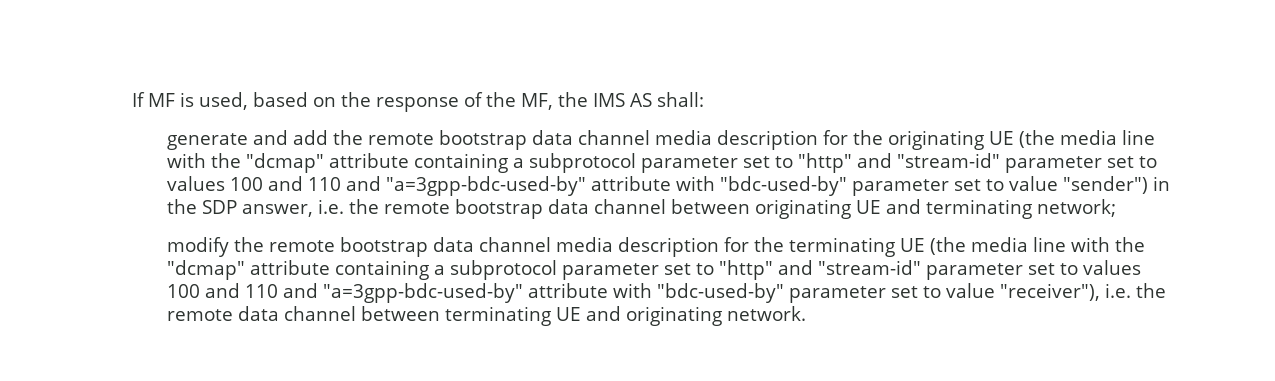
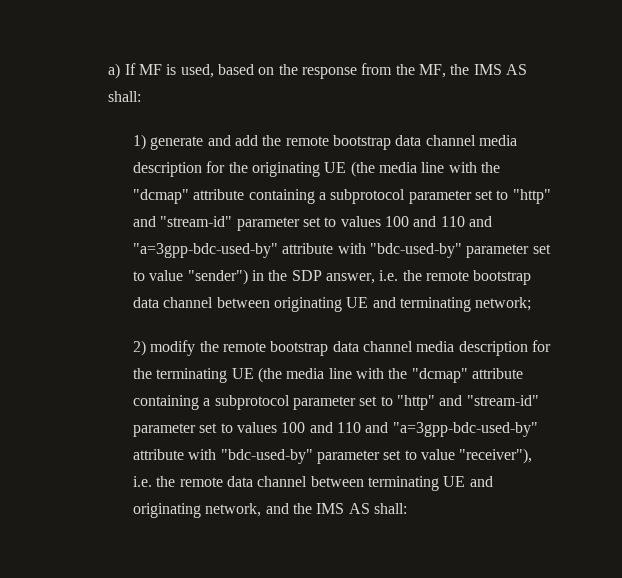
- If MF is used, based on the response of the MF, the IMS AS shall:
+ a) If MF is used, based on the response from the MF, the IMS AS shall:
- generate and add the remote bootstrap data channel media description for the originating UE (the media line with the "dcmap" attribute containing a subprotocol parameter set to "http" and "stream-id" parameter set to values 100 and 110 and "a=3gpp-bdc-used-by" attribute with "bdc-used-by" parameter set to value "sender") in the SDP answer, i.e. the remote bootstrap data channel between originating UE and terminating network;
+ 1) generate and add the remote bootstrap data channel media description for the originating UE (the media line with the "dcmap" attribute containing a subprotocol parameter set to "http" and "stream-id" parameter set to values 100 and 110 and "a=3gpp-bdc-used-by" attribute with "bdc-used-by" parameter set to value "sender") in the SDP answer, i.e. the remote bootstrap data channel between originating UE and terminating network;
- modify the remote bootstrap data channel media description for the terminating UE (the media line with the "dcmap" attribute containing a subprotocol parameter set to "http" and "stream-id" parameter set to values 100 and 110 and "a=3gpp-bdc-used-by" attribute with "bdc-used-by" parameter set to value "receiver"), i.e. the remote data channel between terminating UE and originating network.
+ 2) modify the remote bootstrap data channel media description for the terminating UE (the media line with the "dcmap" attribute containing a subprotocol parameter set to "http" and "stream-id" parameter set to values 100 and 110 and "a=3gpp-bdc-used-by" attribute with "bdc-used-by" parameter set to value "receiver"), i.e. the remote data channel between terminating UE and originating network, and the IMS AS shall:

